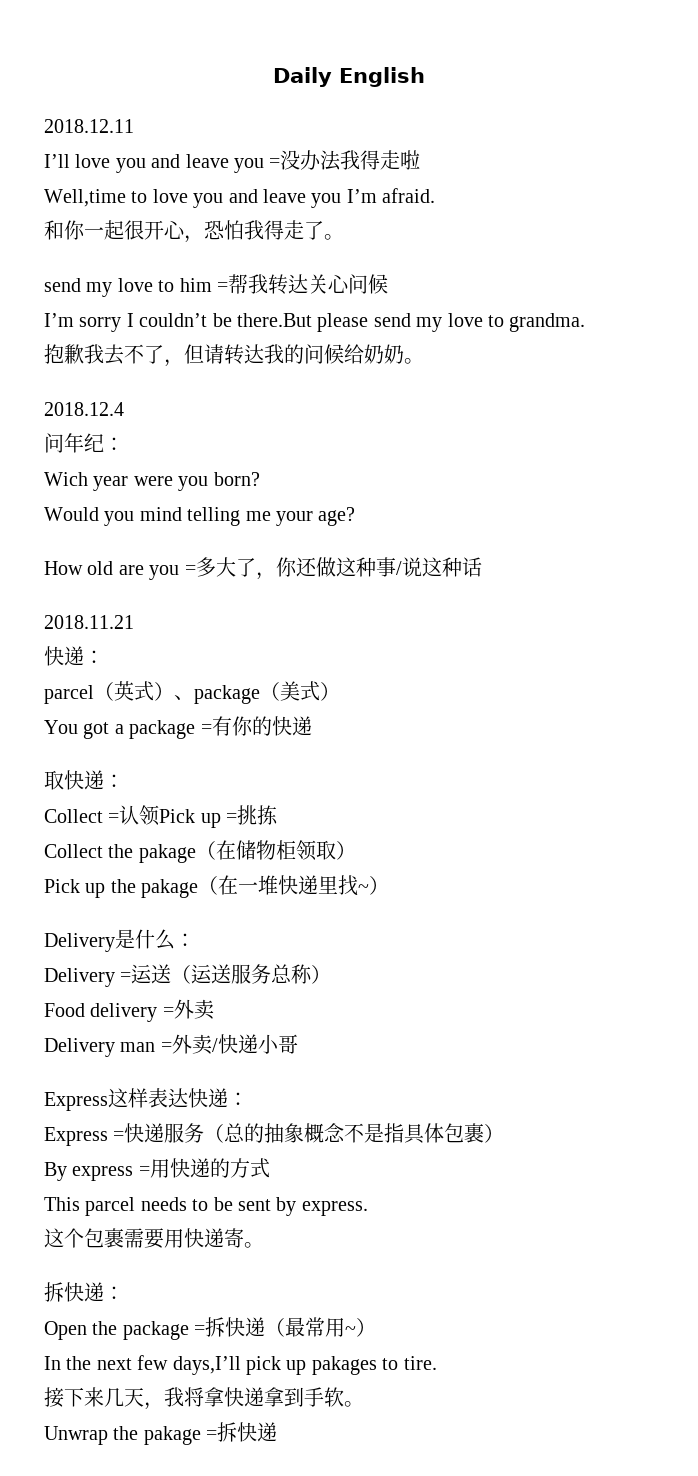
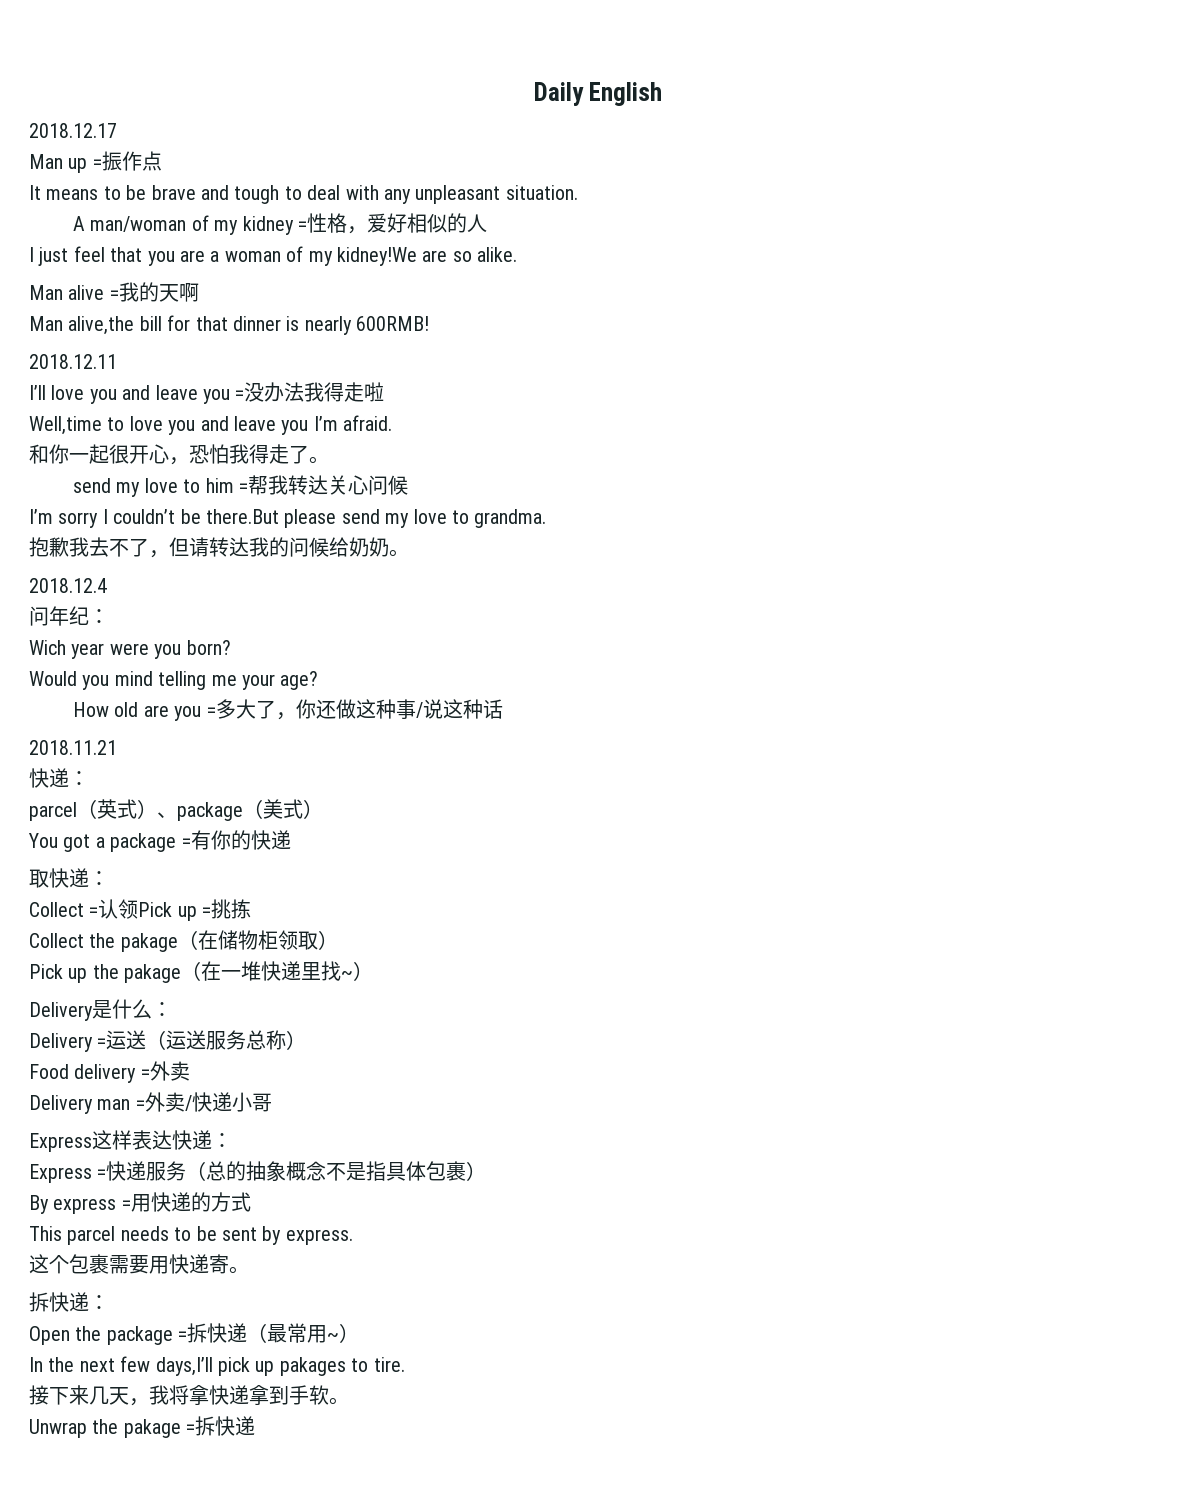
+ 2018.12.17
+ Man up =振作点
+ It means to be brave and tough to deal with any unpleasant situation.
+ A man/woman of my kidney =性格，爱好相似的人
+ I just feel that you are a woman of my kidney!We are so alike.
+ Man alive =我的天啊
+ Man alive,the bill for that dinner is nearly 600RMB!

